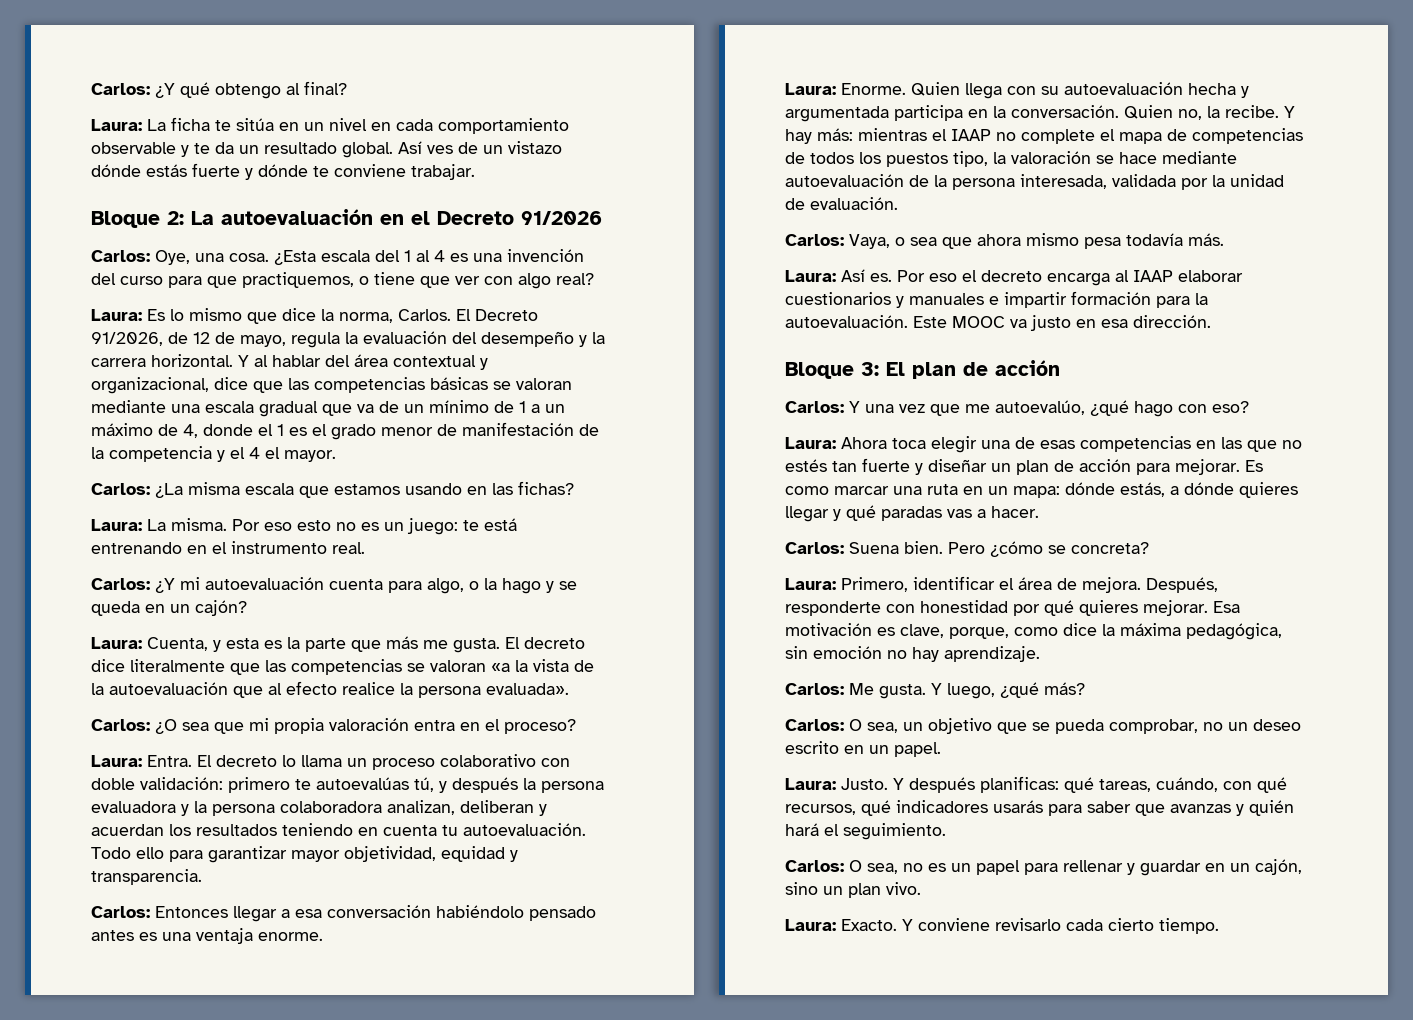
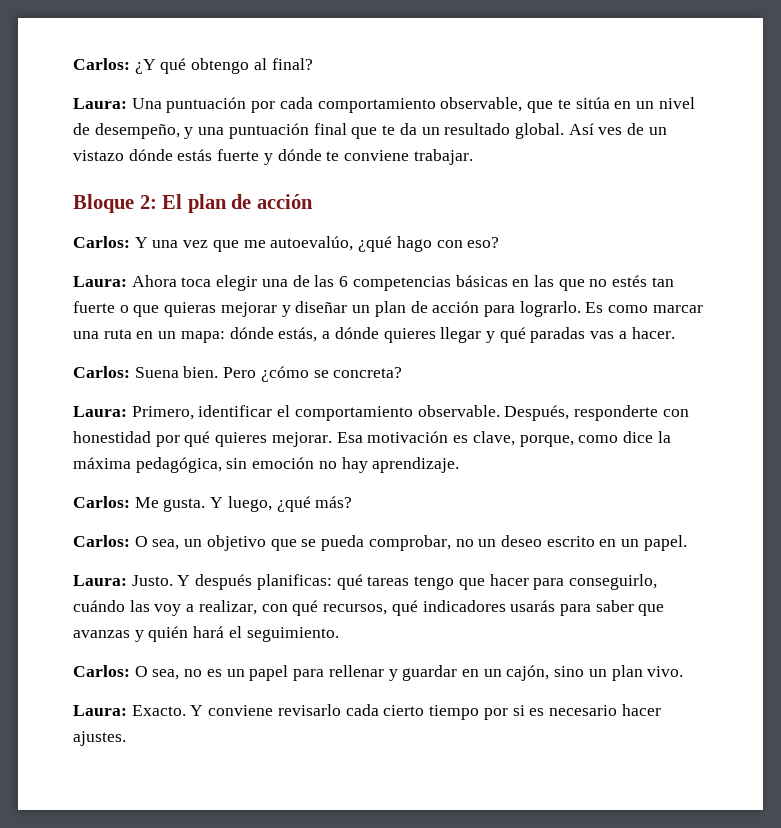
- Laura: La ficha te sitúa en un nivel en cada comportamiento observable y te da un resultado global.
+ Laura: Una puntuación por cada comportamiento observable, que te sitúa en un nivel de desempeño, y una puntuación final que te da un resultado global.
- Bloque 2: La autoevaluación en el Decreto 91/2026
- Carlos: Oye, una cosa. ¿Esta escala del 1 al 4 es una invención del curso para que practiquemos, o tiene que ver con algo real?
- Laura: Es lo mismo que dice la norma, Carlos. El Decreto 91/2026, de 12 de mayo, regula la evaluación del desempeño y la carrera horizontal. Y al hablar del área contextual y organizacional, dice que las competencias básicas se valoran mediante una escala gradual que va de un mínimo de 1 a un máximo de 4, donde el 1 es el grado menor de manifestación de la competencia y el 4 el mayor.
- Carlos: ¿La misma escala que estamos usando en las fichas?
- Laura: La misma. Por eso esto no es un juego: te está entrenando en el instrumento real.
- Carlos: ¿Y mi autoevaluación cuenta para algo, o la hago y se queda en un cajón?
- Laura: Cuenta, y esta es la parte que más me gusta. El decreto dice literalmente que las competencias se valoran «a la vista de la autoevaluación que al efecto realice la persona evaluada».
- Carlos: ¿O sea que mi propia valoración entra en el proceso?
- Laura: Entra. El decreto lo llama un proceso colaborativo con doble validación: primero te autoevalúas tú, y después la persona evaluadora y la persona colaboradora analizan, deliberan y acuerdan los resultados teniendo en cuenta tu autoevaluación. Todo ello para garantizar mayor objetividad, equidad y transparencia.
- Carlos: Entonces llegar a esa conversación habiéndolo pensado antes es una ventaja enorme.
- Laura: Enorme. Quien llega con su autoevaluación hecha y argumentada participa en la conversación. Quien no, la recibe. Y hay más: mientras el IAAP no complete el mapa de competencias de todos los puestos tipo, la valoración se hace mediante autoevaluación de la persona interesada, validada por la unidad de evaluación.
- Carlos: Vaya, o sea que ahora mismo pesa todavía más.
- Laura: Así es. Por eso el decreto encarga al IAAP elaborar cuestionarios y manuales e impartir formación para la autoevaluación. Este MOOC va justo en esa dirección.
- Bloque 3: El plan de acción
+ Bloque 2: El plan de acción
- Laura: Ahora toca elegir una de esas competencias en las que no estés tan fuerte y diseñar un plan de acción para mejorar.
+ Laura: Ahora toca elegir una de las 6 competencias básicas en las que no estés tan fuerte o que quieras mejorar y diseñar un plan de acción para lograrlo.
- Laura: Primero, identificar el área de mejora.
+ Laura: Primero, identificar el comportamiento observable.
- Y después planificas: qué tareas, cuándo, con qué recursos, qué indicadores usarás para saber que avanzas y quién hará el seguimiento.
+ Y después planificas: qué tareas tengo que hacer para conseguirlo, cuándo las voy a realizar, con qué recursos, qué indicadores usarás para saber que avanzas y quién hará el seguimiento.
- Y conviene revisarlo cada cierto tiempo.
+ Y conviene revisarlo cada cierto tiempo por si es necesario hacer ajustes.

